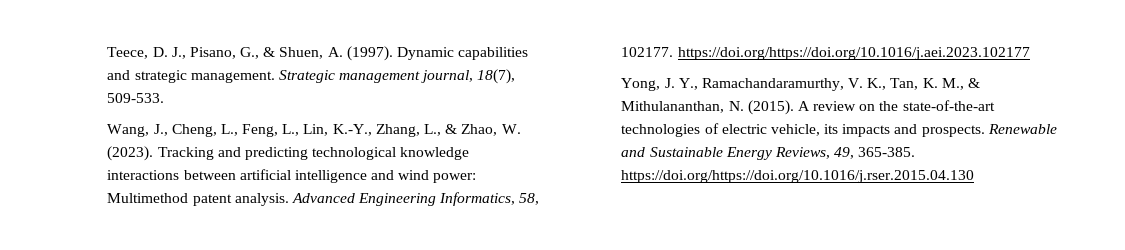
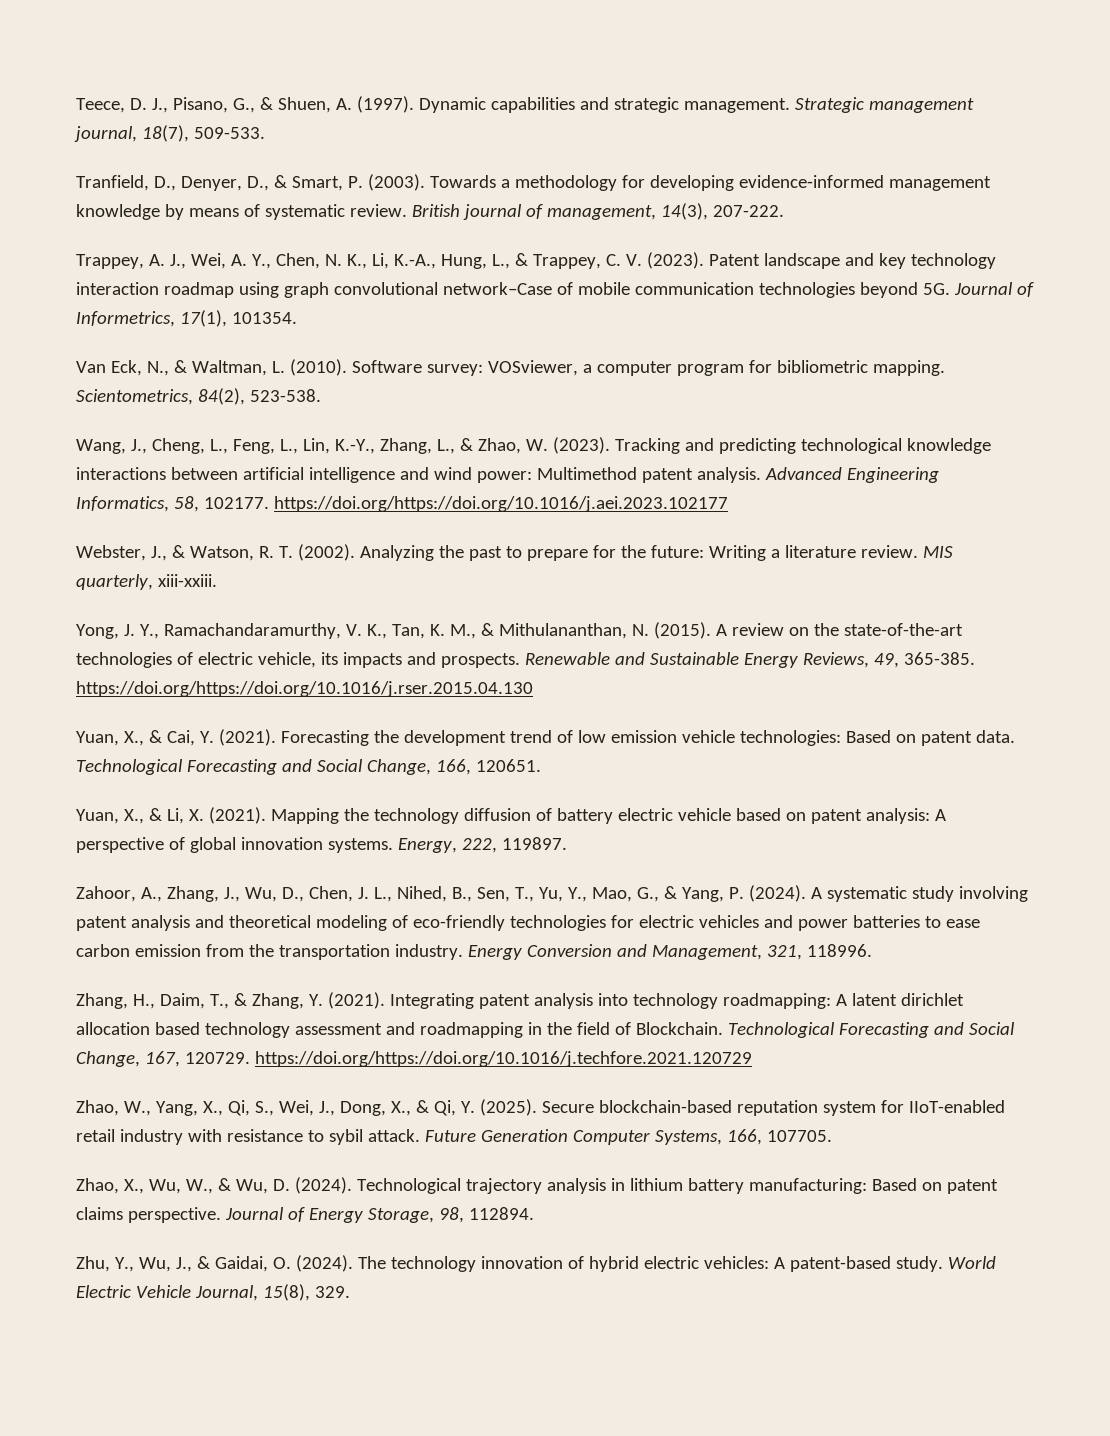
+ Tranfield, D., Denyer, D., & Smart, P. (2003). Towards a methodology for developing evidence‐informed management knowledge by means of systematic review. British journal of management, 14(3), 207-222.
+ Trappey, A. J., Wei, A. Y., Chen, N. K., Li, K.-A., Hung, L., & Trappey, C. V. (2023). Patent landscape and key technology interaction roadmap using graph convolutional network–Case of mobile communication technologies beyond 5G. Journal of Informetrics, 17(1), 101354.
+ Van Eck, N., & Waltman, L. (2010). Software survey: VOSviewer, a computer program for bibliometric mapping. Scientometrics, 84(2), 523-538.
+ Webster, J., & Watson, R. T. (2002). Analyzing the past to prepare for the future: Writing a literature review. MIS quarterly, xiii-xxiii.
+ Yuan, X., & Cai, Y. (2021). Forecasting the development trend of low emission vehicle technologies: Based on patent data. Technological Forecasting and Social Change, 166, 120651.
+ Yuan, X., & Li, X. (2021). Mapping the technology diffusion of battery electric vehicle based on patent analysis: A perspective of global innovation systems. Energy, 222, 119897.
+ Zahoor, A., Zhang, J., Wu, D., Chen, J. L., Nihed, B., Sen, T., Yu, Y., Mao, G., & Yang, P. (2024). A systematic study involving patent analysis and theoretical modeling of eco-friendly technologies for electric vehicles and power batteries to ease carbon emission from the transportation industry. Energy Conversion and Management, 321, 118996.
+ Zhang, H., Daim, T., & Zhang, Y. (2021). Integrating patent analysis into technology roadmapping: A latent dirichlet allocation based technology assessment and roadmapping in the field of Blockchain. Technological Forecasting and Social Change, 167, 120729. https://doi.org/https://doi.org/10.1016/j.techfore.2021.120729
+ Zhao, W., Yang, X., Qi, S., Wei, J., Dong, X., & Qi, Y. (2025). Secure blockchain-based reputation system for IIoT-enabled retail industry with resistance to sybil attack. Future Generation Computer Systems, 166, 107705.
+ Zhao, X., Wu, W., & Wu, D. (2024). Technological trajectory analysis in lithium battery manufacturing: Based on patent claims perspective. Journal of Energy Storage, 98, 112894.
+ Zhu, Y., Wu, J., & Gaidai, O. (2024). The technology innovation of hybrid electric vehicles: A patent-based study. World Electric Vehicle Journal, 15(8), 329.

